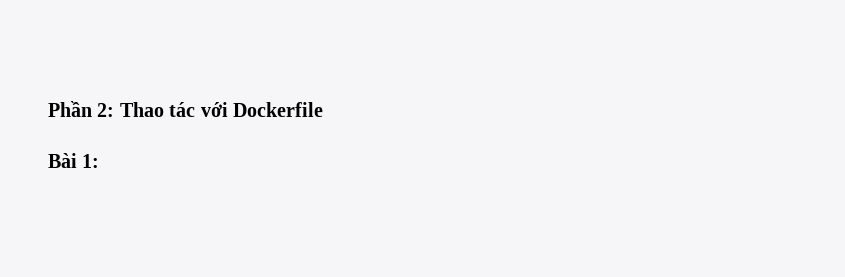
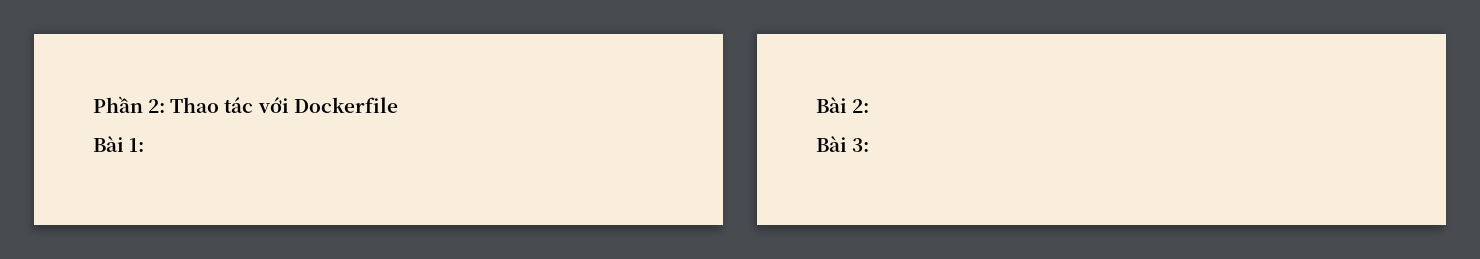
+ Bài 2:
+ Bài 3:

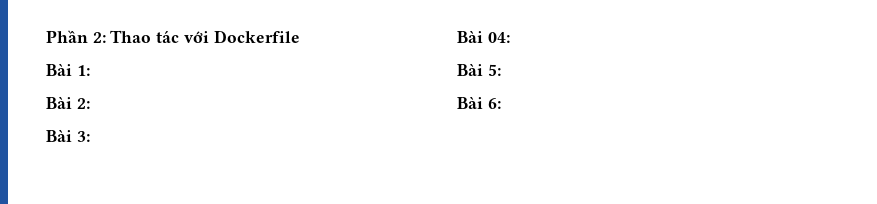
+ Bài 04:
+ Bài 5:
+ Bài 6:

